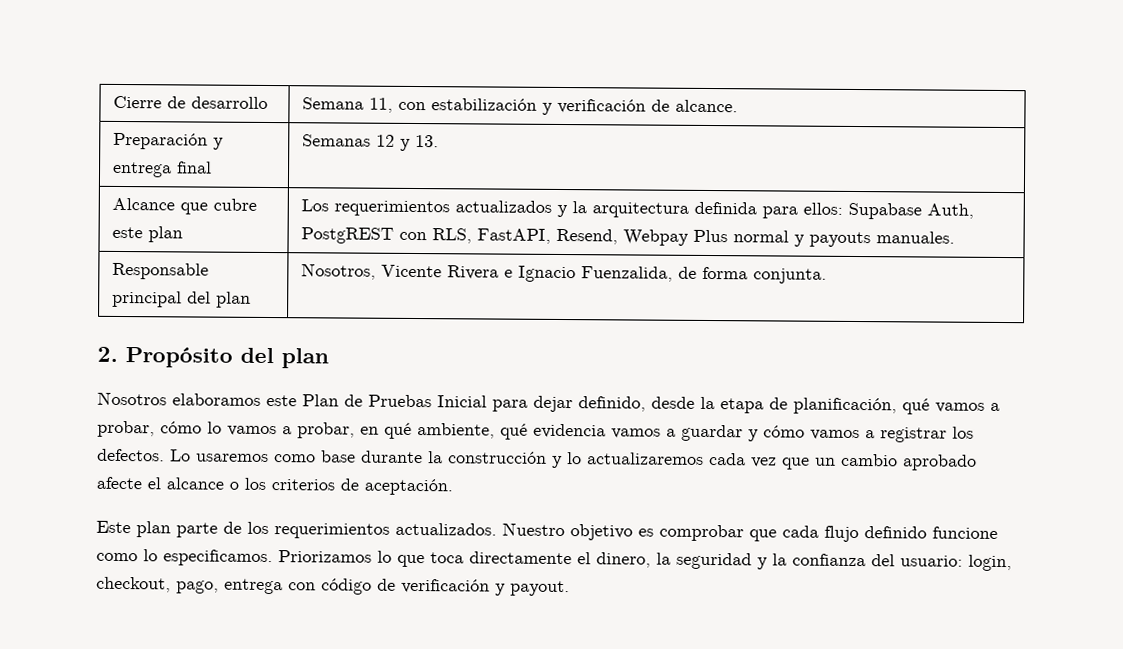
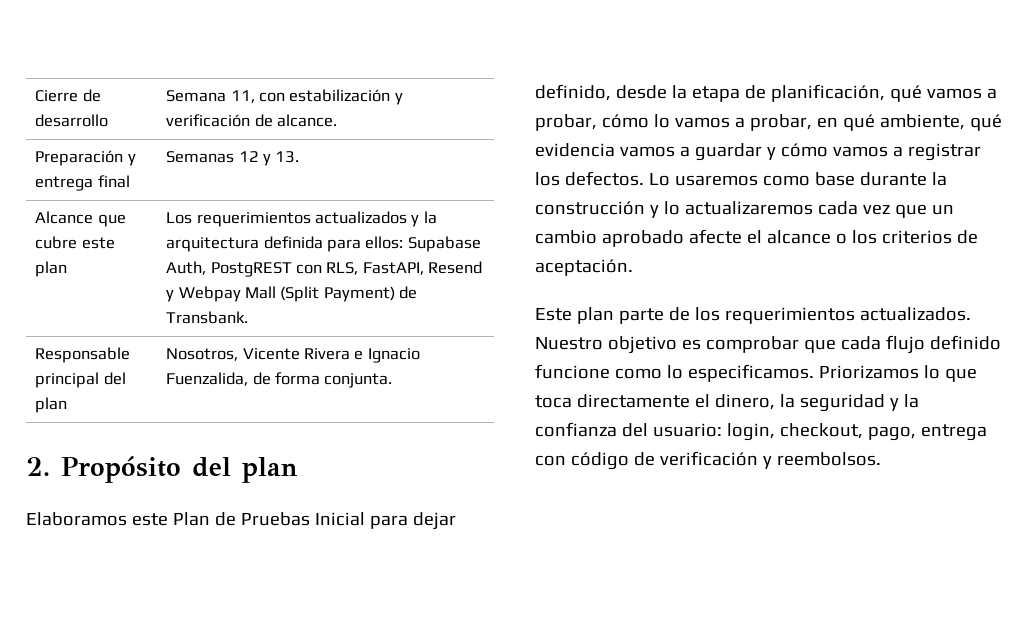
- Alcance que cubre este plan | Los requerimientos actualizados y la arquitectura definida para ellos: Supabase Auth, PostgREST con RLS, FastAPI, Resend, Webpay Plus normal y payouts manuales.
+ Alcance que cubre este plan | Los requerimientos actualizados y la arquitectura definida para ellos: Supabase Auth, PostgREST con RLS, FastAPI, Resend y Webpay Mall (Split Payment) de Transbank.
- Nosotros elaboramos este Plan de Pruebas Inicial para dejar definido, desde la etapa de planificación, qué vamos a probar, cómo lo vamos a probar, en qué ambiente, qué evidencia vamos a guardar y cómo vamos a registrar los defectos.
+ Elaboramos este Plan de Pruebas Inicial para dejar definido, desde la etapa de planificación, qué vamos a probar, cómo lo vamos a probar, en qué ambiente, qué evidencia vamos a guardar y cómo vamos a registrar los defectos.
- Priorizamos lo que toca directamente el dinero, la seguridad y la confianza del usuario: login, checkout, pago, entrega con código de verificación y payout.
+ Priorizamos lo que toca directamente el dinero, la seguridad y la confianza del usuario: login, checkout, pago, entrega con código de verificación y reembolsos.

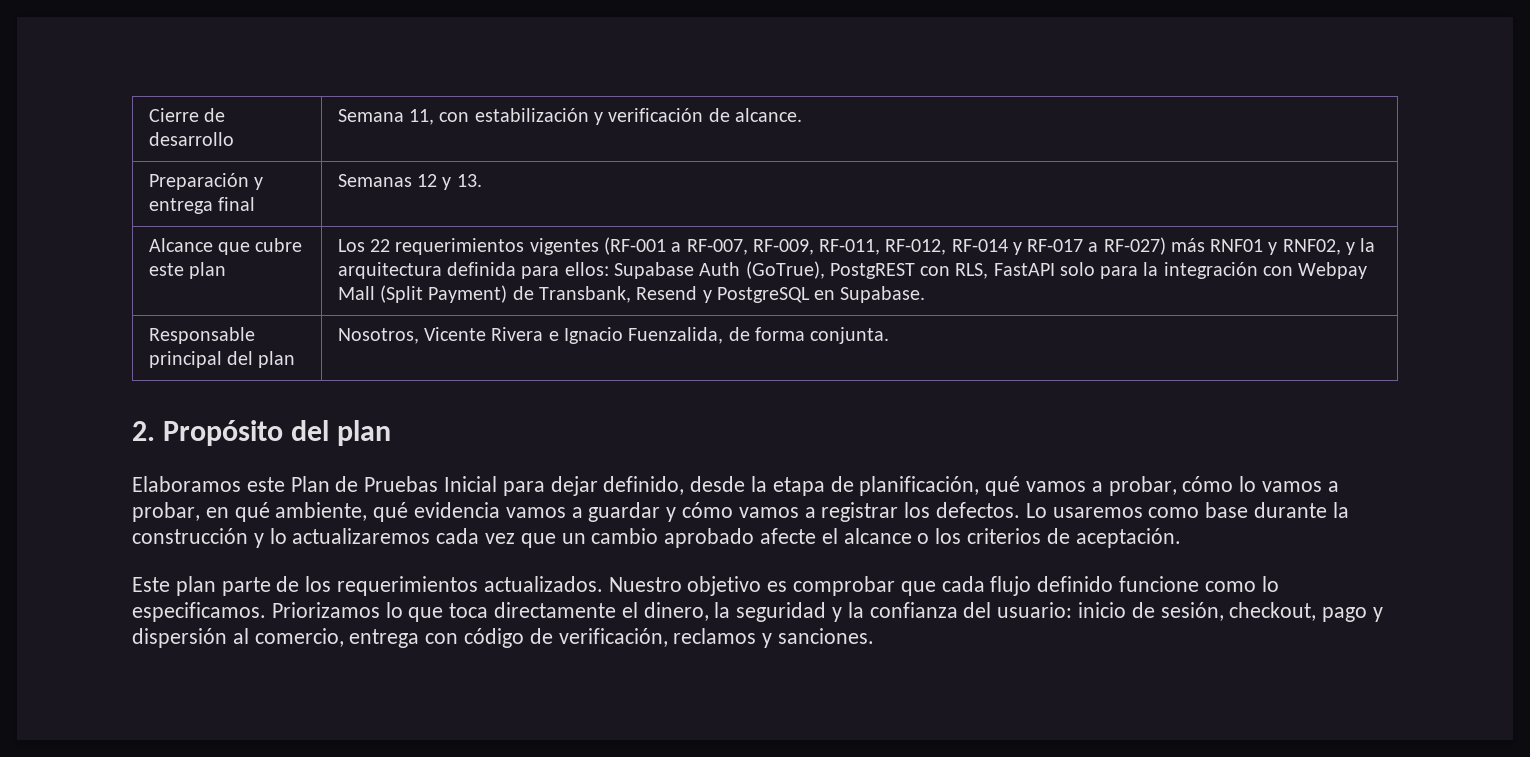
- Los requerimientos actualizados y la arquitectura definida para ellos: Supabase Auth, PostgREST con RLS, FastAPI, Resend y Webpay Mall (Split Payment) de Transbank.
+ Los 22 requerimientos vigentes (RF-001 a RF-007, RF-009, RF-011, RF-012, RF-014 y RF-017 a RF-027) más RNF01 y RNF02, y la arquitectura definida para ellos: Supabase Auth (GoTrue), PostgREST con RLS, FastAPI solo para la integración con Webpay Mall (Split Payment) de Transbank, Resend y PostgreSQL en Supabase.
- Priorizamos lo que toca directamente el dinero, la seguridad y la confianza del usuario: login, checkout, pago, entrega con código de verificación y reembolsos.
+ Priorizamos lo que toca directamente el dinero, la seguridad y la confianza del usuario: inicio de sesión, checkout, pago y dispersión al comercio, entrega con código de verificación, reclamos y sanciones.

